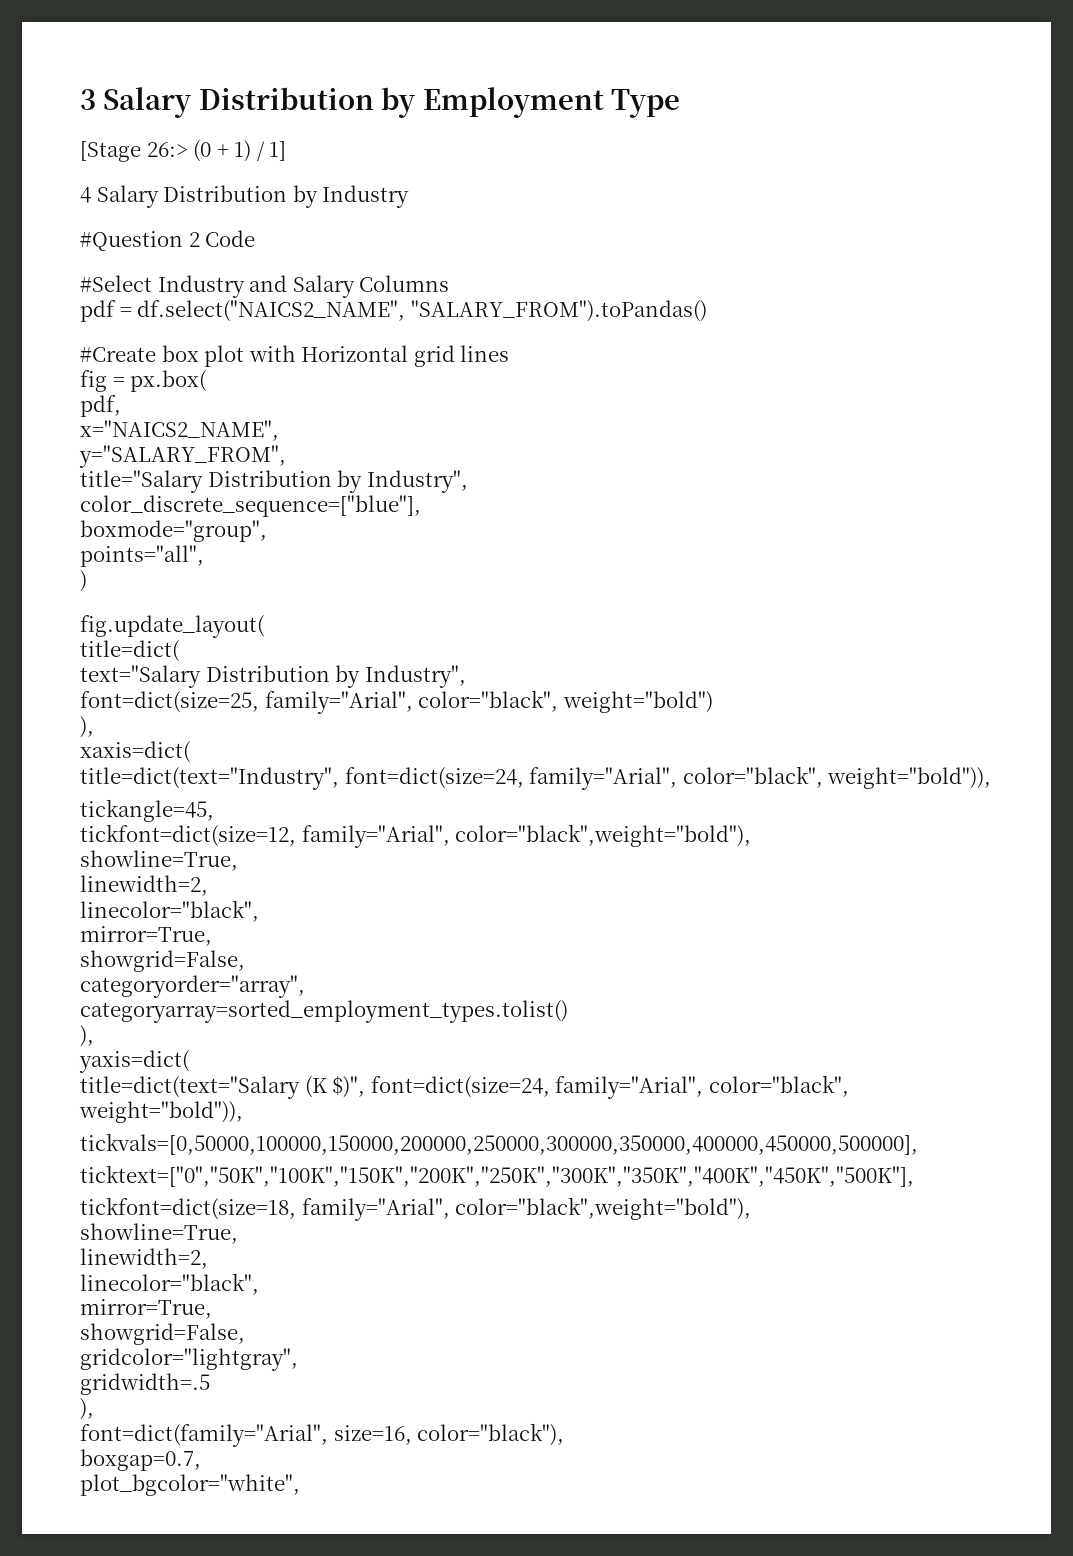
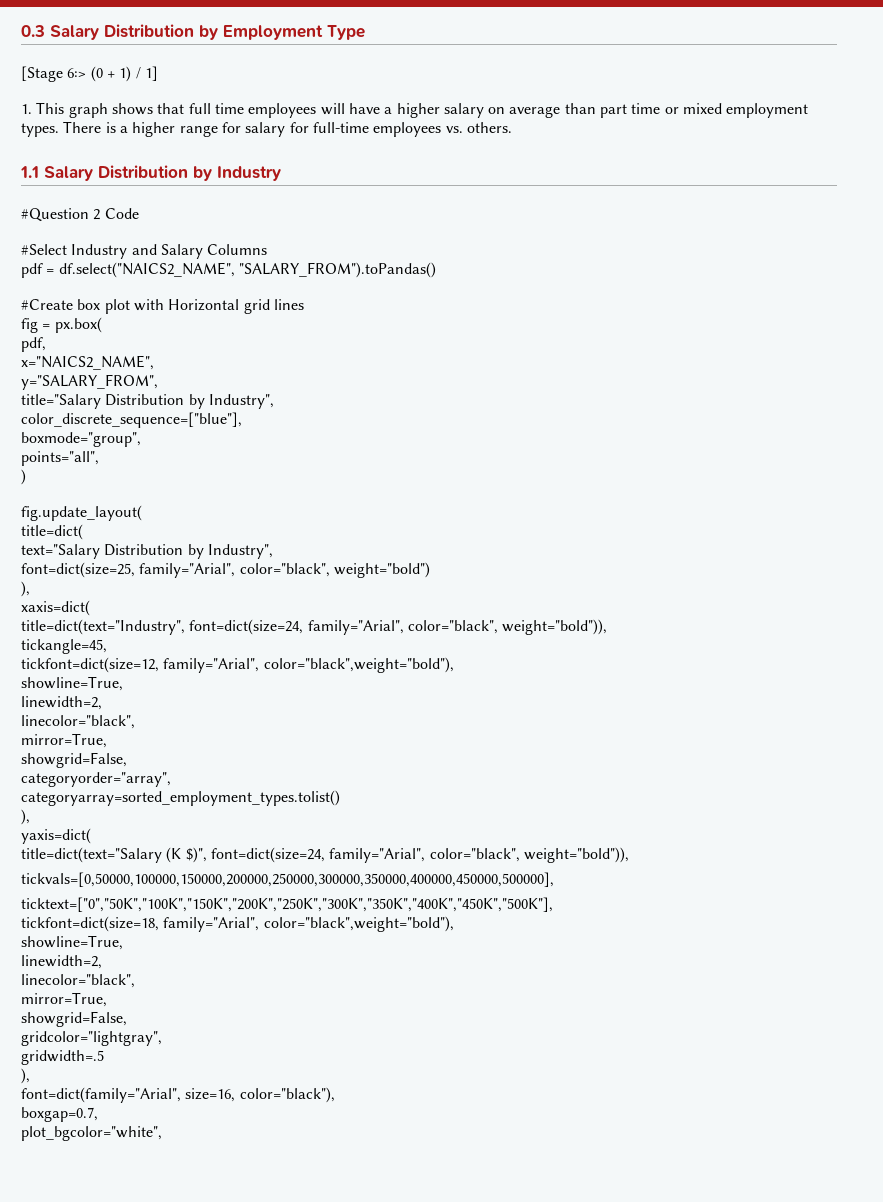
- 3 Salary Distribution by Employment Type
+ 0.3 Salary Distribution by Employment Type
- [Stage 26:> (0 + 1) / 1]
+ [Stage 6:> (0 + 1) / 1]
- 4 Salary Distribution by Industry
+ 1. This graph shows that full time employees will have a higher salary on average than part time or mixed employment types. There is a higher range for salary for full-time employees vs. others.
+ 1.1 Salary Distribution by Industry

